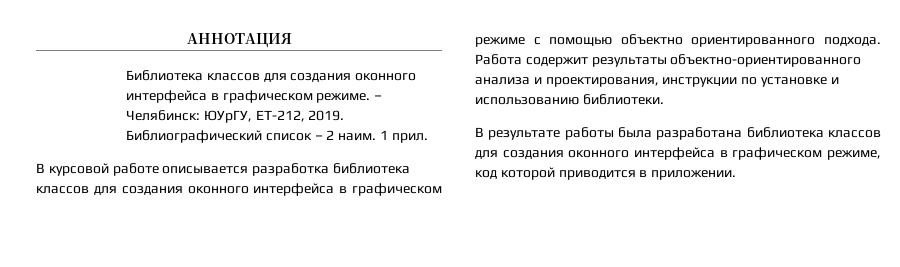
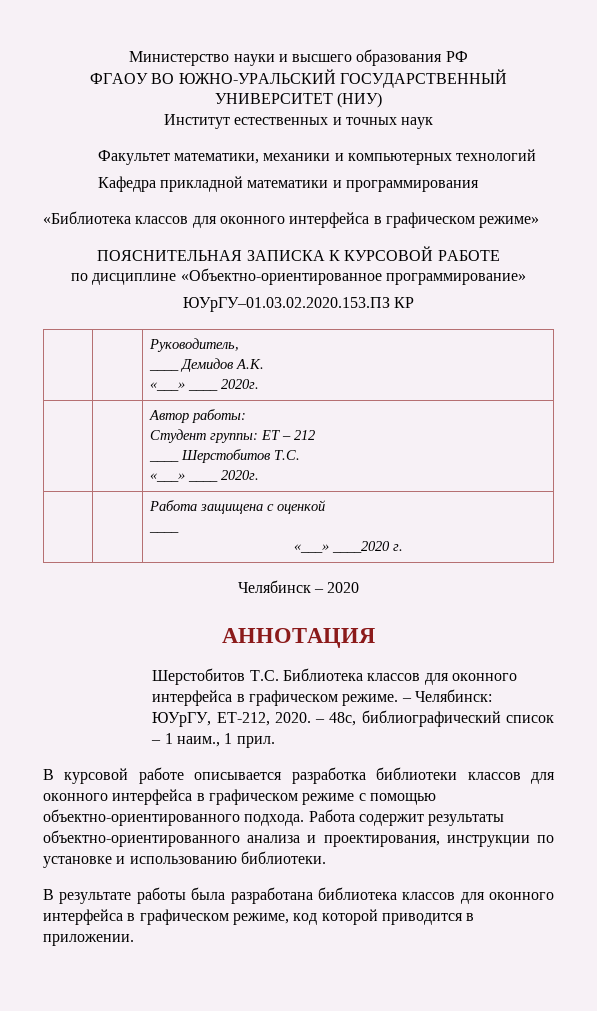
+ Министерство науки и высшего образования РФ
+ ФГАОУ ВО ЮЖНО-УРАЛЬСКИЙ ГОСУДАРСТВЕННЫЙ УНИВЕРСИТЕТ (НИУ)
+ Институт естественных и точных наук
+ Факультет математики, механики и компьютерных технологий
+ Кафедра прикладной математики и программирования
+ «Библиотека классов для оконного интерфейса в графическом режиме»
+ ПОЯСНИТЕЛЬНАЯ ЗАПИСКА К КУРСОВОЙ РАБОТЕ
+ по дисциплине «Объектно-ориентированное программирование»
+ ЮУрГУ–01.03.02.2020.153.ПЗ КР
+ | | Руководитель,
+ ____ Демидов А.К.
+ «___» ____ 2020г.
+ | | Автор работы:
+ Студент группы: ЕТ – 212
+ ____ Шерстобитов Т.С.
+ «___» ____ 2020г.
+ | | Работа защищена с оценкой
+ ____
+ «___» ____2020 г.
+ Челябинск – 2020
- Библиотека классов для создания оконного интерфейса в графическом режиме.
+ Шерстобитов Т.С. Библиотека классов для оконного интерфейса в графическом режиме.
- – Челябинск: ЮУрГУ, ЕТ-212, 2019. Библиографический список – 2 наим. 1 прил.
+ – Челябинск: ЮУрГУ, ЕТ-212, 2020. – 48с, библиографический список – 1 наим., 1 прил.
- В курсовой работе описывается разработка библиотека классов для создания оконного интерфейса в графическом режиме с помощью объектно ориентированного подхода.
+ В курсовой работе описывается разработка библиотеки классов для оконного интерфейса в графическом режиме с помощью объектно-ориентированного подхода.
- В результате работы была разработана библиотека классов для создания оконного интерфейса в графическом режиме, код которой приводится в приложении.
+ В результате работы была разработана библиотека классов для оконного интерфейса в графическом режиме, код которой приводится в приложении.

